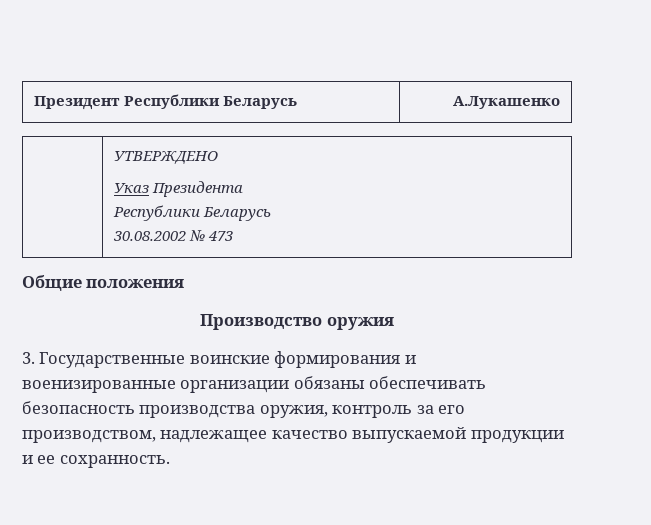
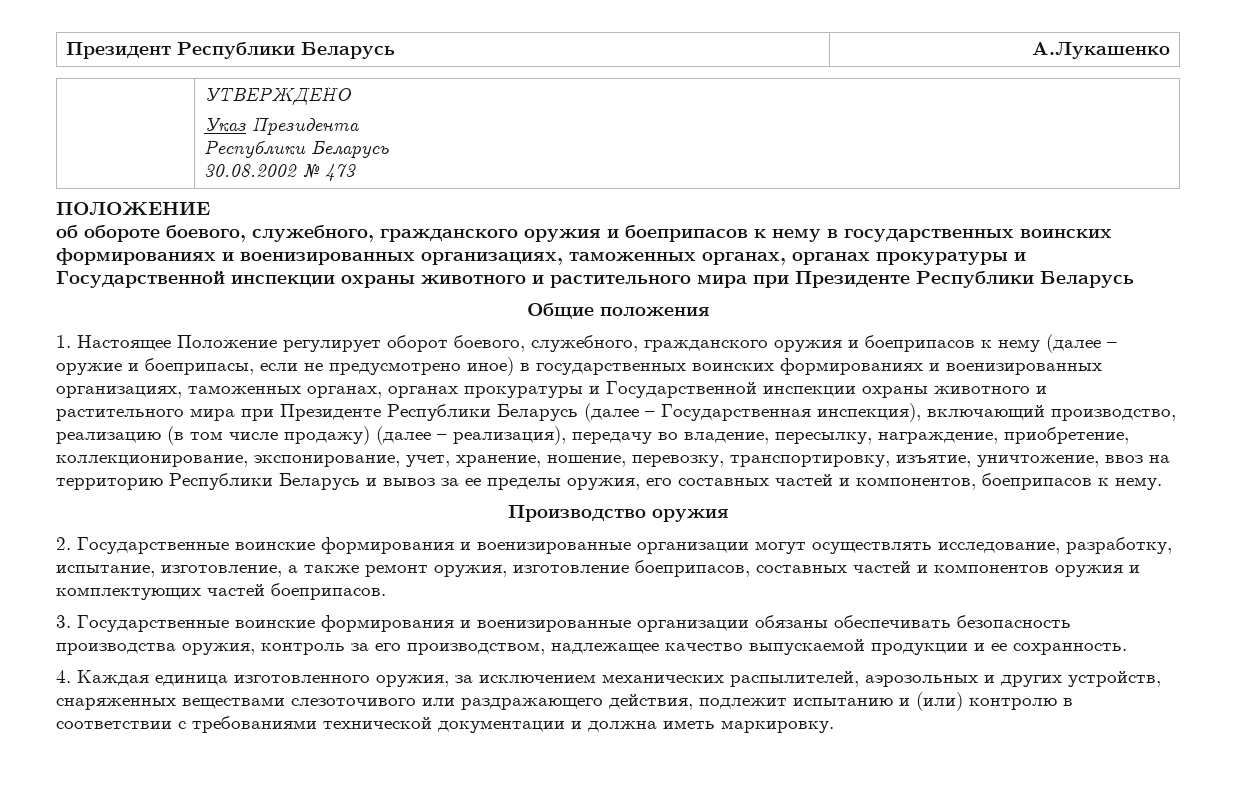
+ ПОЛОЖЕНИЕ
+ об обороте боевого, служебного, гражданского оружия и боеприпасов к нему в государственных воинских формированиях и военизированных организациях, таможенных органах, органах прокуратуры и Государственной инспекции охраны животного и растительного мира при Президенте Республики Беларусь
  Общие положения
+ 1. Настоящее Положение регулирует оборот боевого, служебного, гражданского оружия и боеприпасов к нему (далее – оружие и боеприпасы, если не предусмотрено иное) в государственных воинских формированиях и военизированных организациях, таможенных органах, органах прокуратуры и Государственной инспекции охраны животного и растительного мира при Президенте Республики Беларусь (далее – Государственная инспекция), включающий производство, реализацию (в том числе продажу) (далее – реализация), передачу во владение, пересылку, награждение, приобретение, коллекционирование, экспонирование, учет, хранение, ношение, перевозку, транспортировку, изъятие, уничтожение, ввоз на территорию Республики Беларусь и вывоз за ее пределы оружия, его составных частей и компонентов, боеприпасов к нему.
  Производство оружия
+ 2. Государственные воинские формирования и военизированные организации могут осуществлять исследование, разработку, испытание, изготовление, а также ремонт оружия, изготовление боеприпасов, составных частей и компонентов оружия и комплектующих частей боеприпасов.
+ 4. Каждая единица изготовленного оружия, за исключением механических распылителей, аэрозольных и других устройств, снаряженных веществами слезоточивого или раздражающего действия, подлежит испытанию и (или) контролю в соответствии с требованиями технической документации и должна иметь маркировку.

